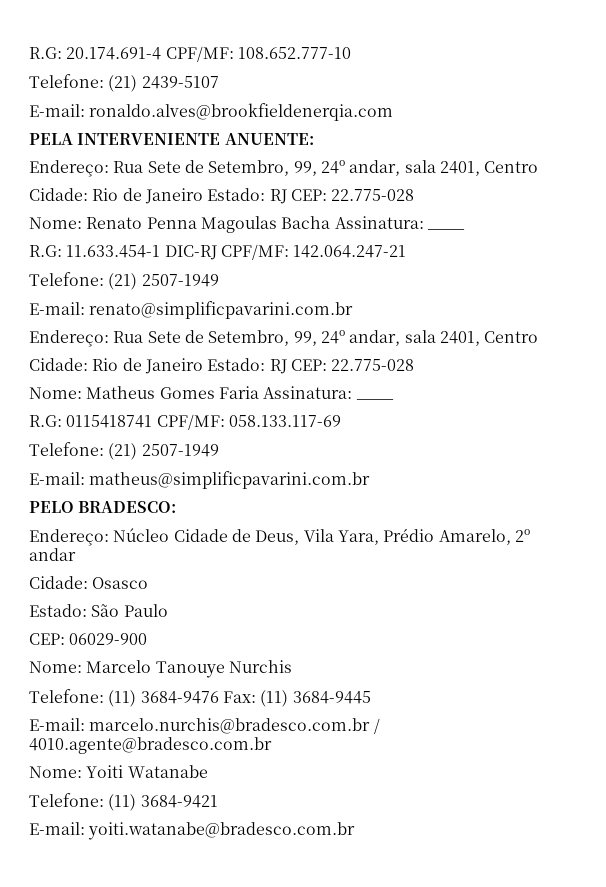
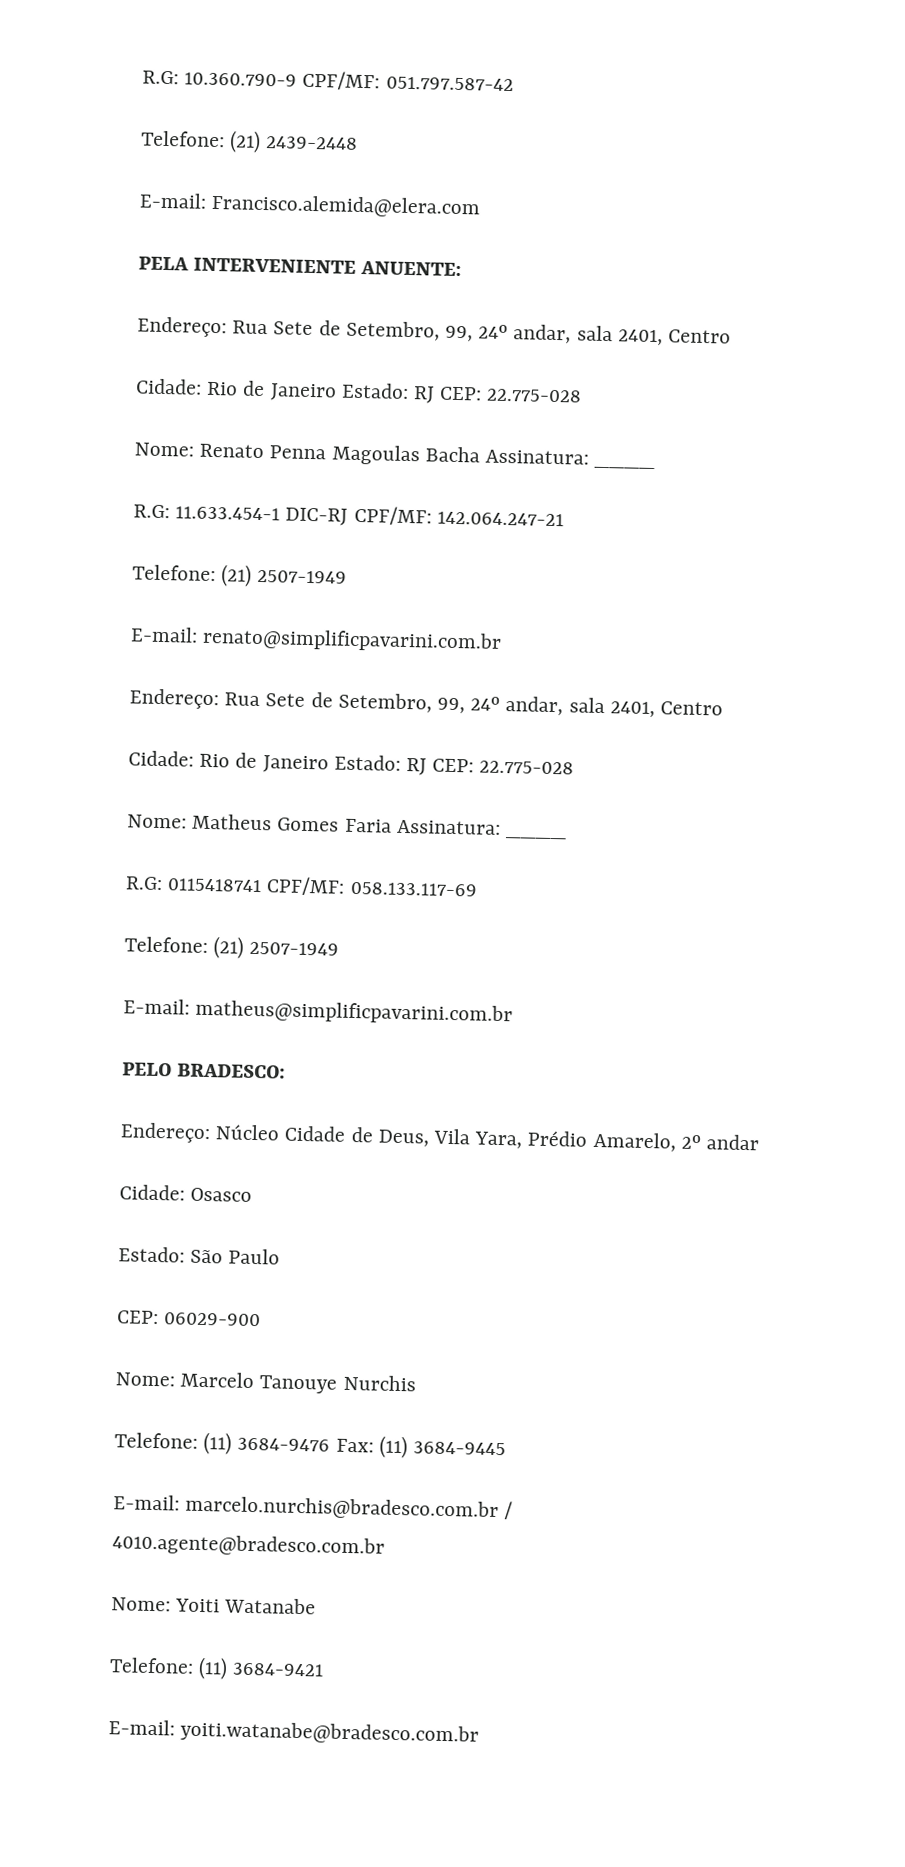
- R.G: 20.174.691-4 CPF/MF: 108.652.777-10
- Telefone: (21) 2439-5107
- E-mail: ronaldo.alves@brookfieldenerqia.com
+ R.G: 10.360.790-9 CPF/MF: 051.797.587-42
+ Telefone: (21) 2439-2448
+ E-mail: Francisco.alemida@elera.com

